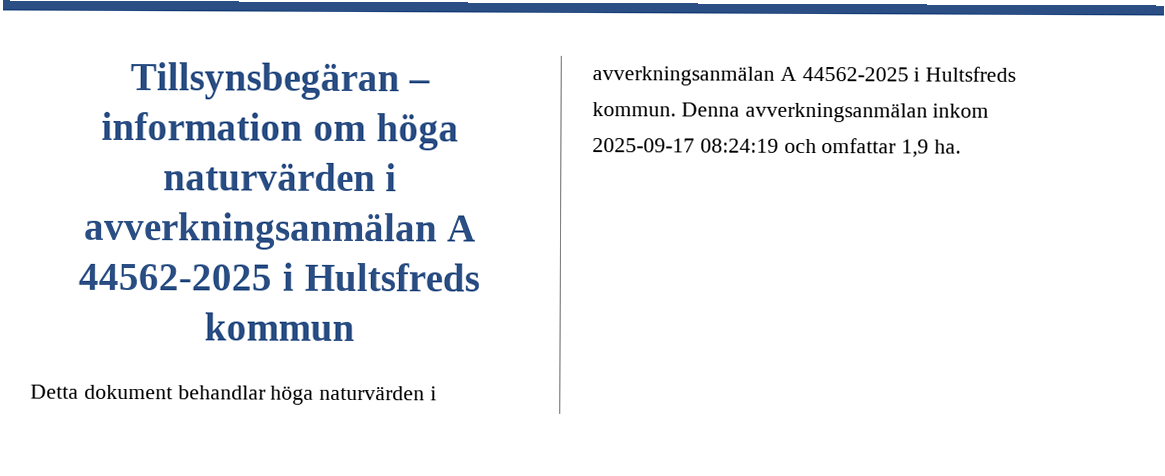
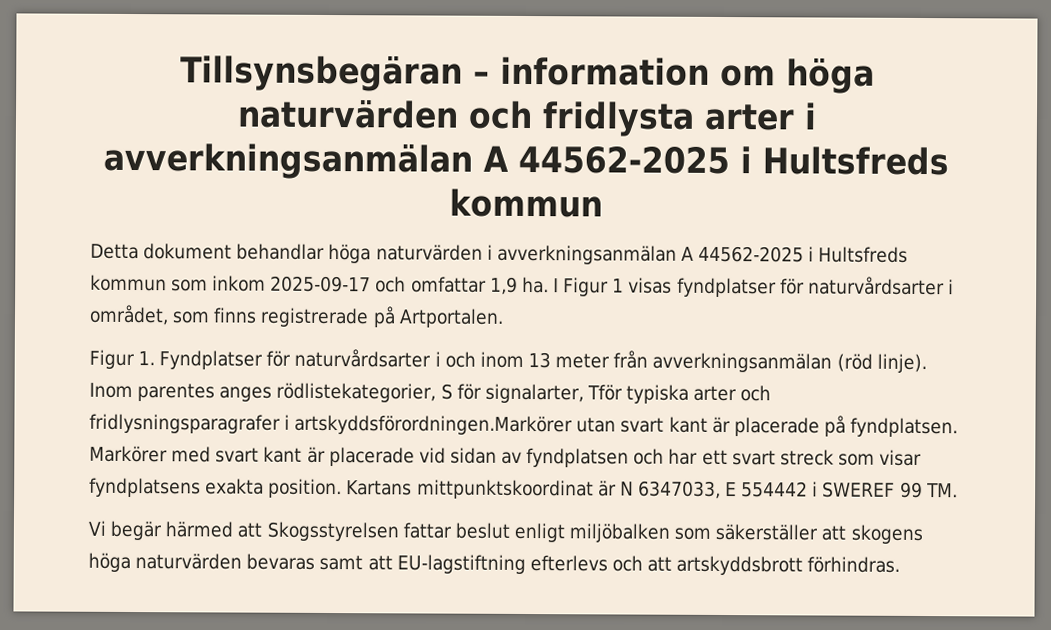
- Tillsynsbegäran – information om höga naturvärden i avverkningsanmälan A 44562-2025 i Hultsfreds kommun
+ Tillsynsbegäran – information om höga naturvärden och fridlysta arter i avverkningsanmälan A 44562-2025 i Hultsfreds kommun
- Detta dokument behandlar höga naturvärden i avverkningsanmälan A 44562-2025 i Hultsfreds kommun. Denna avverkningsanmälan inkom 2025-09-17 08:24:19 och omfattar 1,9 ha.
+ Detta dokument behandlar höga naturvärden i avverkningsanmälan A 44562-2025 i Hultsfreds kommun som inkom 2025-09-17 och omfattar 1,9 ha.
+ I Figur 1 visas fyndplatser för naturvårdsarter i området, som finns registrerade på Artportalen.
+ Figur 1. Fyndplatser för naturvårdsarter i och inom 13 meter från avverkningsanmälan (röd linje). Inom parentes anges rödlistekategorier, S för signalarter, Tför typiska arter och fridlysningsparagrafer i artskyddsförordningen.Markörer utan svart kant är placerade på fyndplatsen. Markörer med svart kant är placerade vid sidan av fyndplatsen och har ett svart streck som visar fyndplatsens exakta position. Kartans mittpunktskoordinat är N 6347033, E 554442 i SWEREF 99 TM.
+ Vi begär härmed att Skogsstyrelsen fattar beslut enligt miljöbalken som säkerställer att skogens höga naturvärden bevaras samt att EU-lagstiftning efterlevs och att artskyddsbrott förhindras.

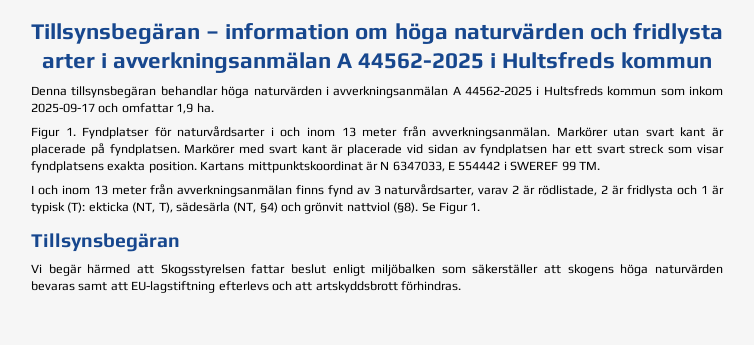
- Detta dokument behandlar höga naturvärden i avverkningsanmälan A 44562-2025 i Hultsfreds kommun som inkom 2025-09-17 och omfattar 1,9 ha. I Figur 1 visas fyndplatser för naturvårdsarter i området, som finns registrerade på Artportalen.
+ Denna tillsynsbegäran behandlar höga naturvärden i avverkningsanmälan A 44562-2025 i Hultsfreds kommun som inkom 2025-09-17 och omfattar 1,9 ha.
- Figur 1. Fyndplatser för naturvårdsarter i och inom 13 meter från avverkningsanmälan (röd linje). Inom parentes anges rödlistekategorier, S för signalarter, Tför typiska arter och fridlysningsparagrafer i artskyddsförordningen.Markörer utan svart kant är placerade på fyndplatsen.
+ Figur 1. Fyndplatser för naturvårdsarter i och inom 13 meter från avverkningsanmälan. Markörer utan svart kant är placerade på fyndplatsen.
- Markörer med svart kant är placerade vid sidan av fyndplatsen och har ett svart streck som visar fyndplatsens exakta position.
+ Markörer med svart kant är placerade vid sidan av fyndplatsen har ett svart streck som visar fyndplatsens exakta position.
+ I och inom 13 meter från avverkningsanmälan finns fynd av 3 naturvårdsarter, varav 2 är rödlistade, 2 är fridlysta och 1 är typisk (T): ekticka (NT, T), sädesärla (NT, §4) och grönvit nattviol (§8). Se Figur 1.
+ Tillsynsbegäran

